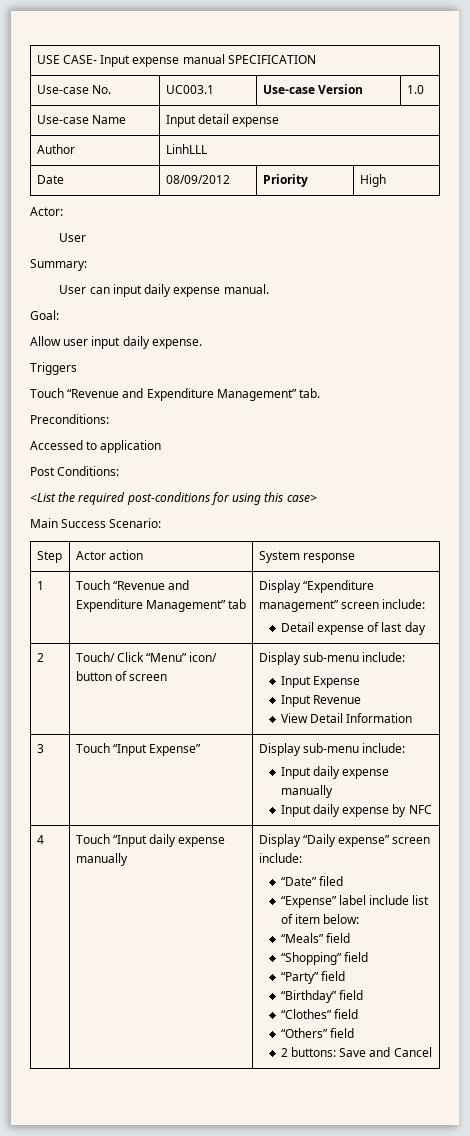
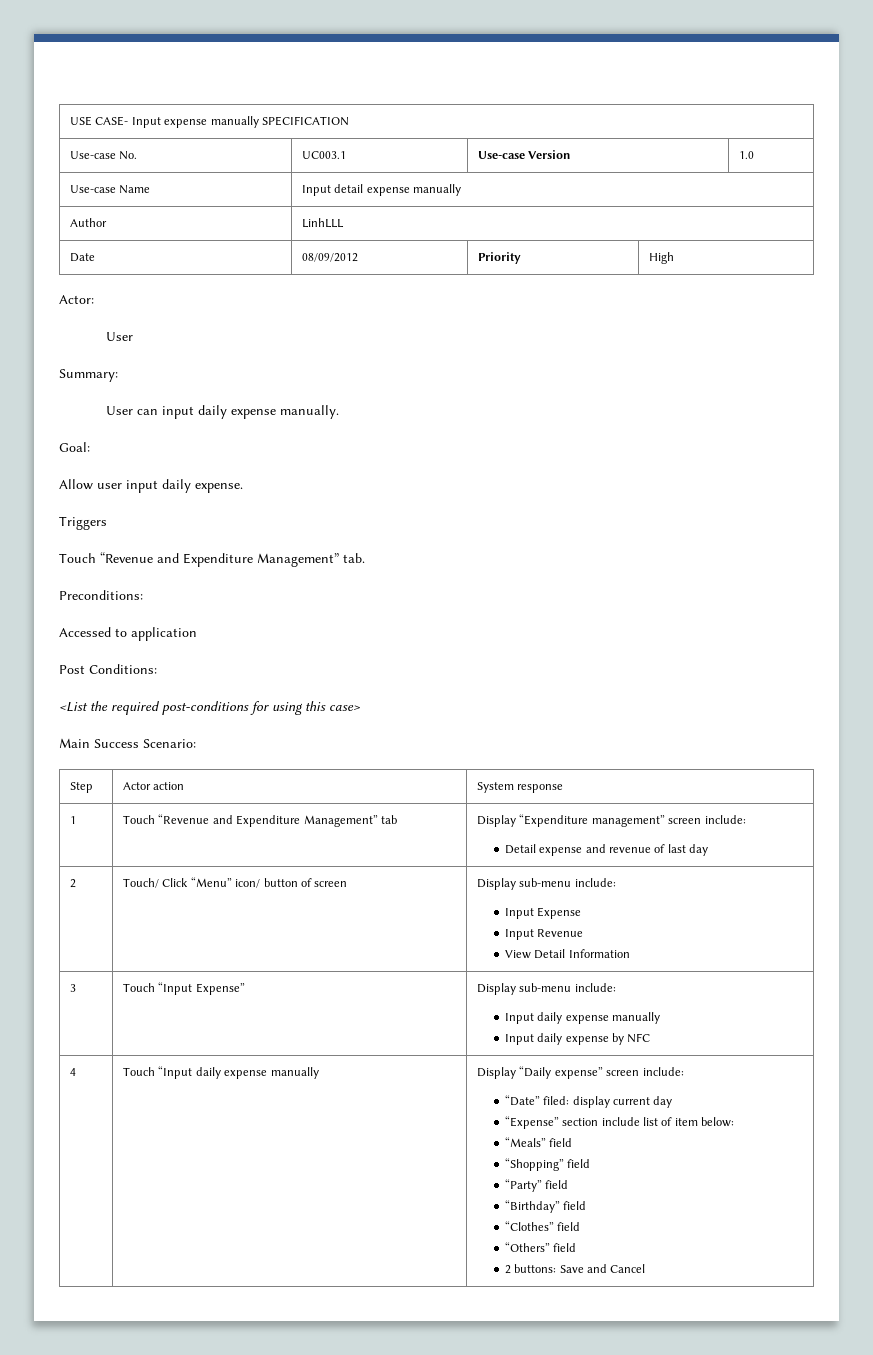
- USE CASE- Input expense manual SPECIFICATION
+ USE CASE- Input expense manually SPECIFICATION
- Use-case Name | Input detail expense
+ Use-case Name | Input detail expense manually
- User can input daily expense manual.
+ User can input daily expense manually.
  1 | Touch “Revenue and Expenditure Management” tab | Display “Expenditure management” screen include:
- Detail expense of last day
+ Detail expense and revenue of last day
  4 | Touch “Input daily expense manually | Display “Daily expense” screen include:
- “Date” filed
- “Expense” label include list of item below:
+ “Date” filed: display current day
+ “Expense” section include list of item below:

